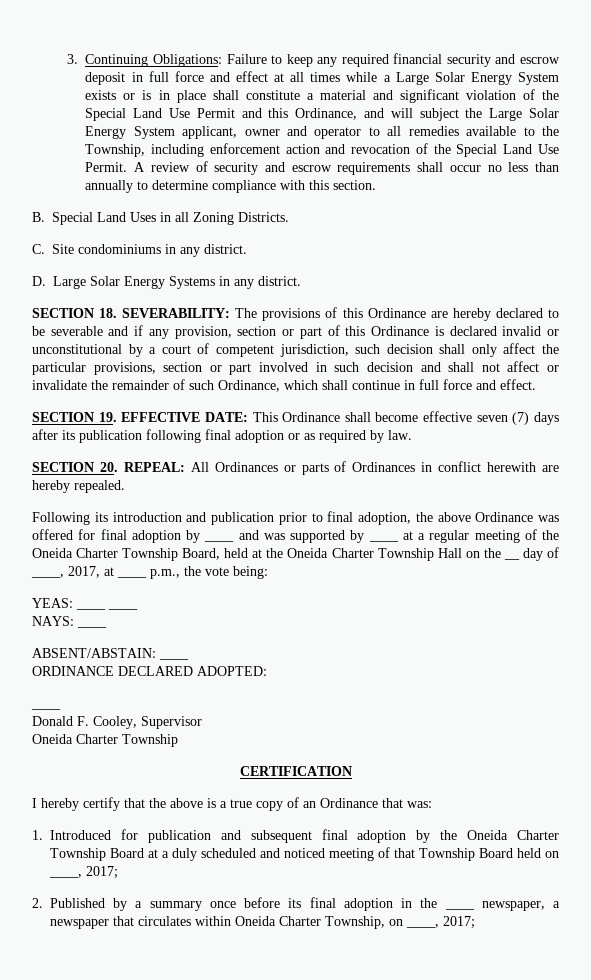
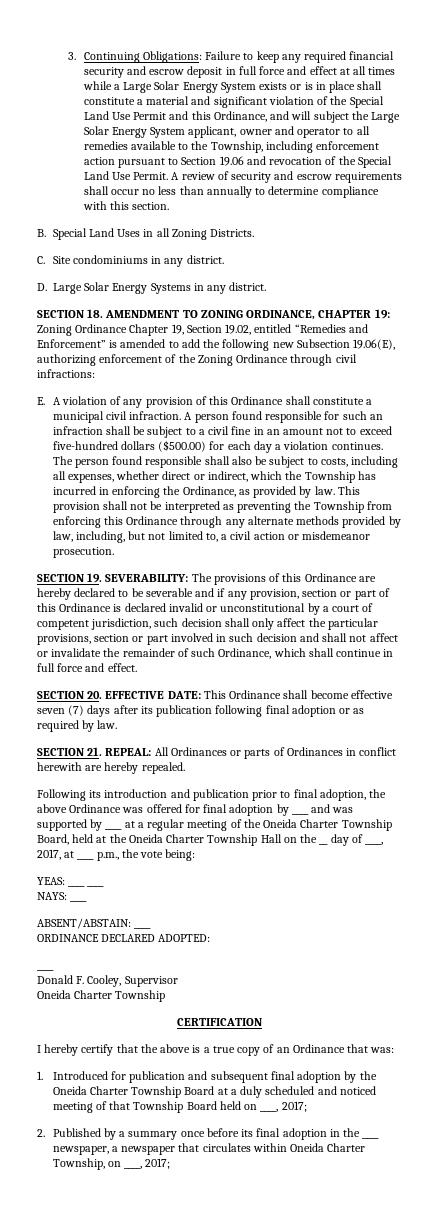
- Failure to keep any required financial security and escrow deposit in full force and effect at all times while a Large Solar Energy System exists or is in place shall constitute a material and significant violation of the Special Land Use Permit and this Ordinance, and will subject the Large Solar Energy System applicant, owner and operator to all remedies available to the Township, including enforcement action and revocation of the Special Land Use Permit.
+ Failure to keep any required financial security and escrow deposit in full force and effect at all times while a Large Solar Energy System exists or is in place shall constitute a material and significant violation of the Special Land Use Permit and this Ordinance, and will subject the Large Solar Energy System applicant, owner and operator to all remedies available to the Township, including enforcement action pursuant to Section 19.06 and revocation of the Special Land Use Permit.
- SECTION 18. SEVERABILITY:
+ SECTION 18. AMENDMENT TO ZONING ORDINANCE, CHAPTER 19: Zoning Ordinance Chapter 19, Section 19.02, entitled “Remedies and Enforcement” is amended to add the following new Subsection 19.06(E), authorizing enforcement of the Zoning Ordinance through civil infractions:
+ E. A violation of any provision of this Ordinance shall constitute a municipal civil infraction. A person found responsible for such an infraction shall be subject to a civil fine in an amount not to exceed five-hundred dollars ($500.00) for each day a violation continues. The person found responsible shall also be subject to costs, including all expenses, whether direct or indirect, which the Township has incurred in enforcing the Ordinance, as provided by law. This provision shall not be interpreted as preventing the Township from enforcing this Ordinance through any alternate methods provided by law, including, but not limited to, a civil action or misdemeanor prosecution.
+ SECTION 19. SEVERABILITY:
- SECTION 19. EFFECTIVE DATE: This Ordinance shall become effective seven (7) days after its publication following final adoption or as required by law.
+ SECTION 20. EFFECTIVE DATE: This Ordinance shall become effective seven (7) days after its publication following final adoption or as required by law.
- SECTION 20. REPEAL: All Ordinances or parts of Ordinances in conflict herewith are hereby repealed.
+ SECTION 21. REPEAL: All Ordinances or parts of Ordinances in conflict herewith are hereby repealed.

